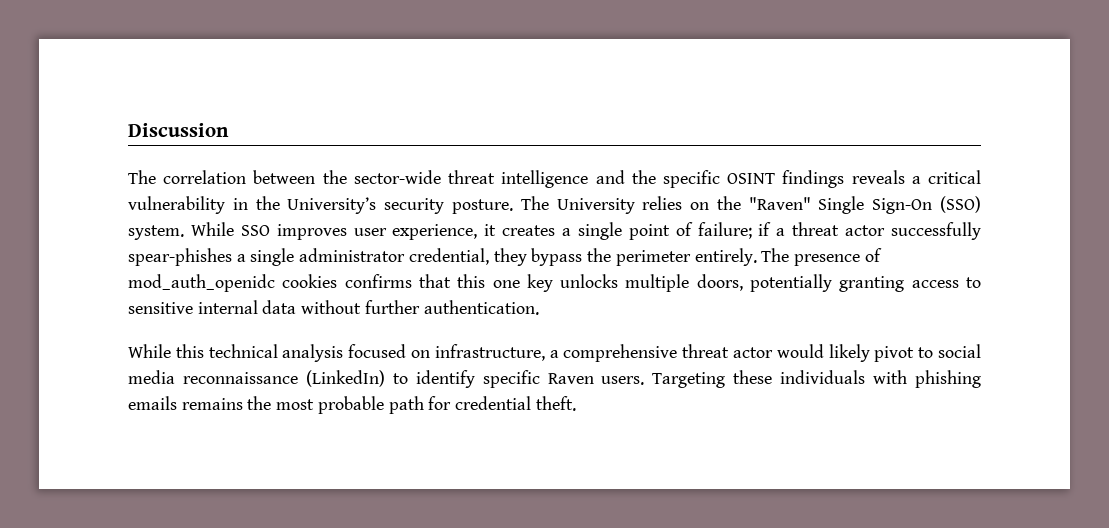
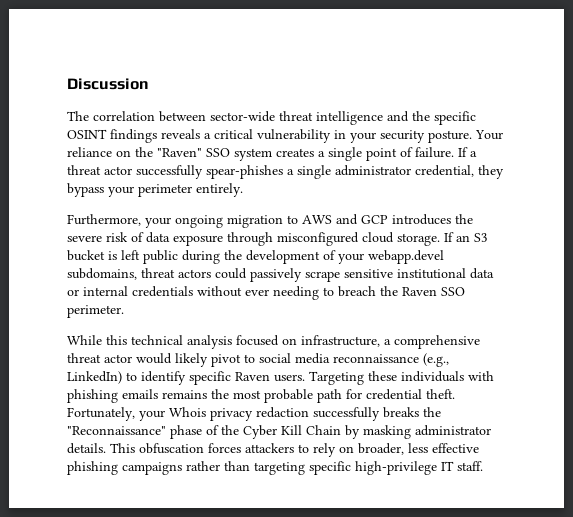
- The correlation between the sector-wide threat intelligence and the specific OSINT findings reveals a critical vulnerability in the University’s security posture. The University relies on the "Raven" Single Sign-On (SSO) system. While SSO improves user experience, it creates a single point of failure; if a threat actor successfully spear-phishes a single administrator credential, they bypass the perimeter entirely. The presence of mod_auth_openidc cookies confirms that this one key unlocks multiple doors, potentially granting access to sensitive internal data without further authentication.
+ The correlation between sector-wide threat intelligence and the specific OSINT findings reveals a critical vulnerability in your security posture. Your reliance on the "Raven" SSO system creates a single point of failure. If a threat actor successfully spear-phishes a single administrator credential, they bypass your perimeter entirely.
+ Furthermore, your ongoing migration to AWS and GCP introduces the severe risk of data exposure through misconfigured cloud storage. If an S3 bucket is left public during the development of your webapp.devel subdomains, threat actors could passively scrape sensitive institutional data or internal credentials without ever needing to breach the Raven SSO perimeter.
- While this technical analysis focused on infrastructure, a comprehensive threat actor would likely pivot to social media reconnaissance (LinkedIn) to identify specific Raven users.
+ While this technical analysis focused on infrastructure, a comprehensive threat actor would likely pivot to social media reconnaissance (e.g., LinkedIn) to identify specific Raven users.
+ Fortunately, your Whois privacy redaction successfully breaks the "Reconnaissance" phase of the Cyber Kill Chain by masking administrator details. This obfuscation forces attackers to rely on broader, less effective phishing campaigns rather than targeting specific high-privilege IT staff.

